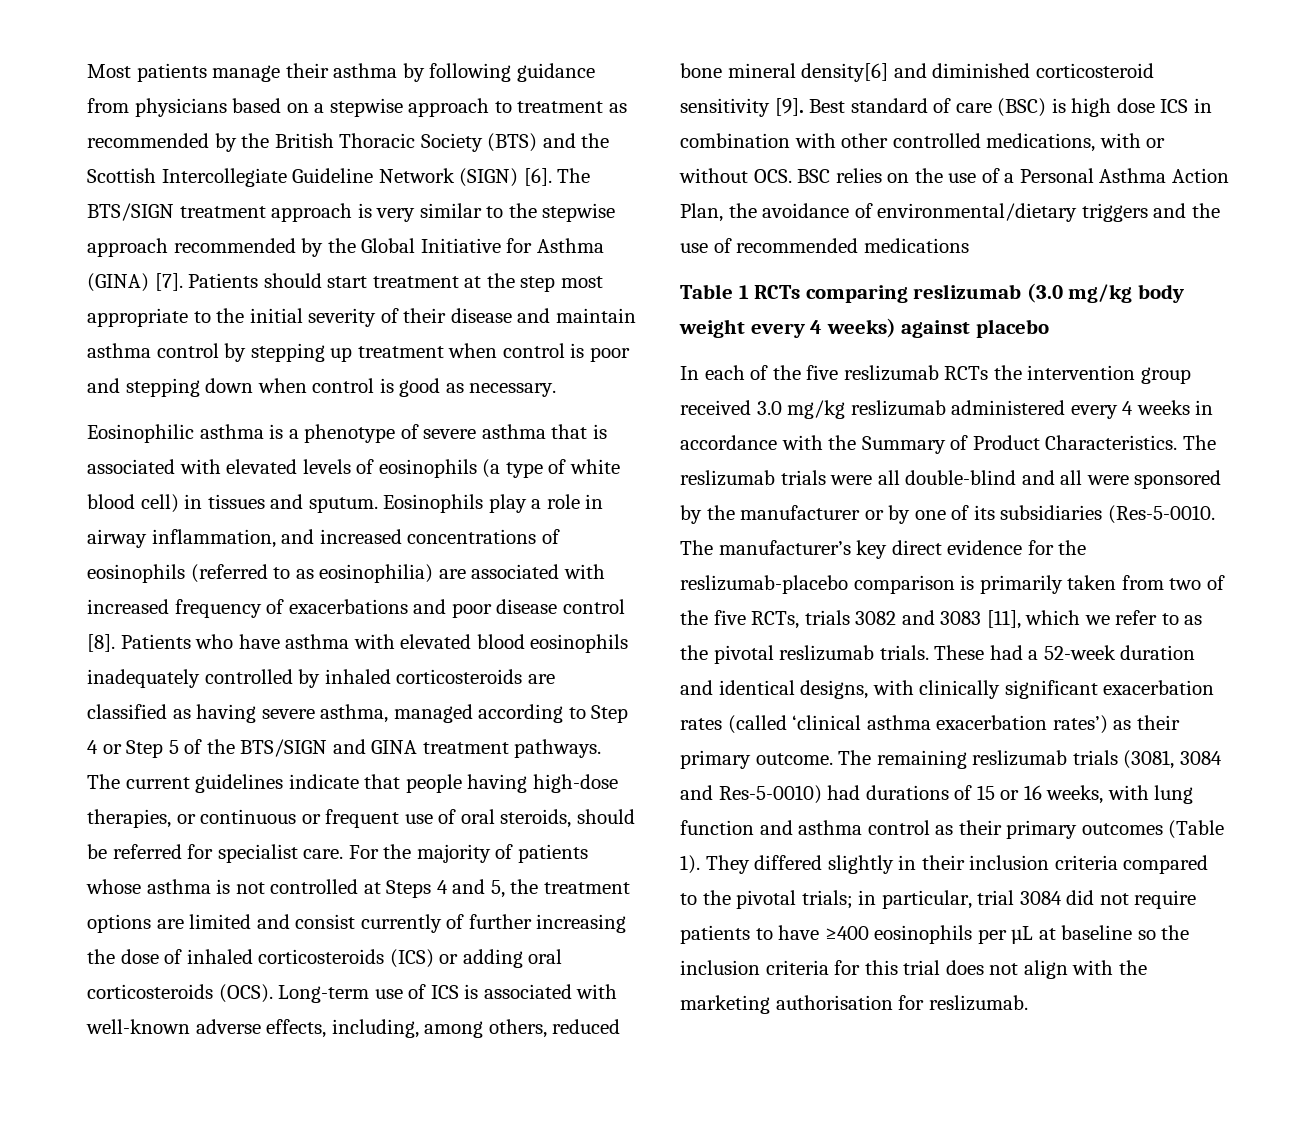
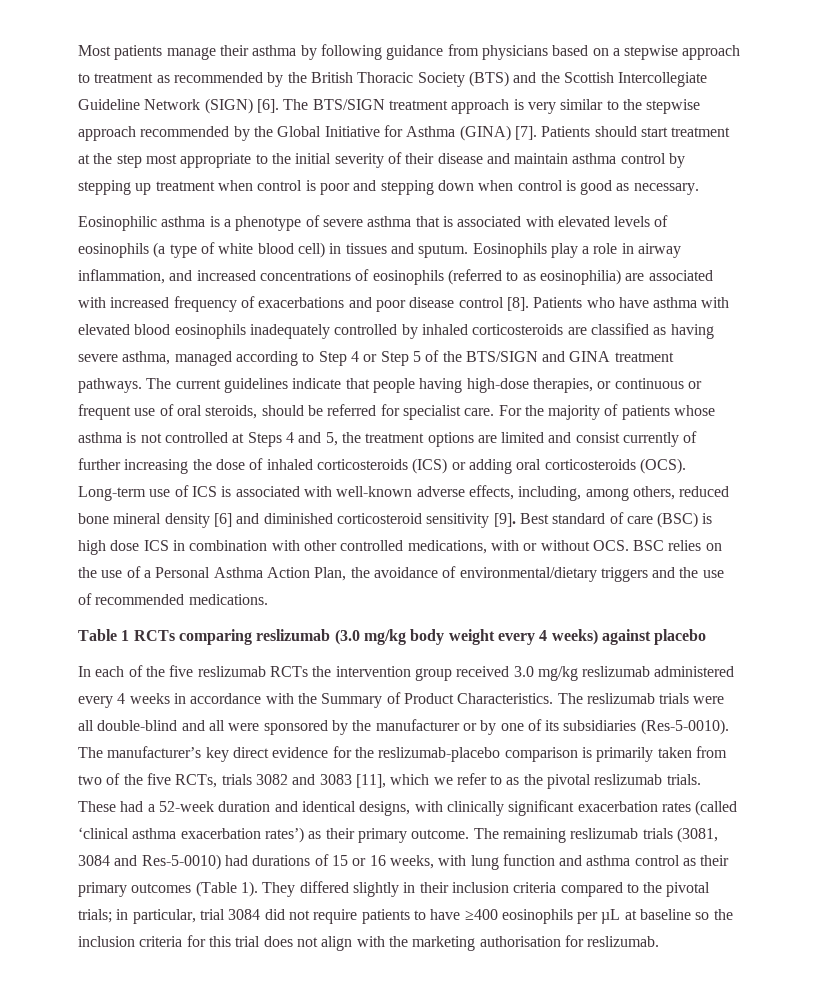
- Long-term use of ICS is associated with well-known adverse effects, including, among others, reduced bone mineral density[6] and diminished corticosteroid sensitivity [9].
+ Long-term use of ICS is associated with well-known adverse effects, including, among others, reduced bone mineral density [6] and diminished corticosteroid sensitivity [9].
- Best standard of care (BSC) is high dose ICS in combination with other controlled medications, with or without OCS. BSC relies on the use of a Personal Asthma Action Plan, the avoidance of environmental/dietary triggers and the use of recommended medications
+ Best standard of care (BSC) is high dose ICS in combination with other controlled medications, with or without OCS. BSC relies on the use of a Personal Asthma Action Plan, the avoidance of environmental/dietary triggers and the use of recommended medications.
- The reslizumab trials were all double-blind and all were sponsored by the manufacturer or by one of its subsidiaries (Res-5-0010.
+ The reslizumab trials were all double-blind and all were sponsored by the manufacturer or by one of its subsidiaries (Res-5-0010).

